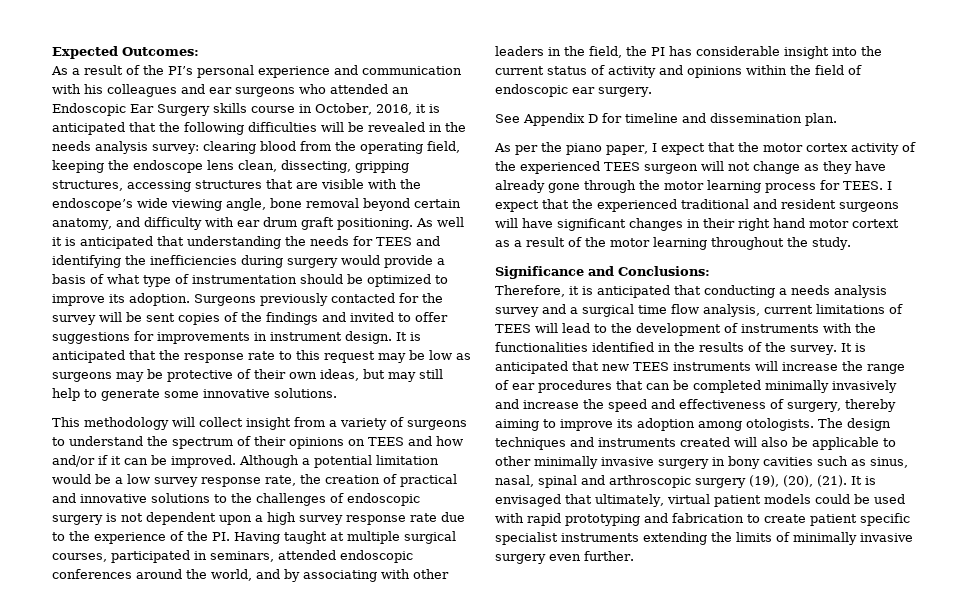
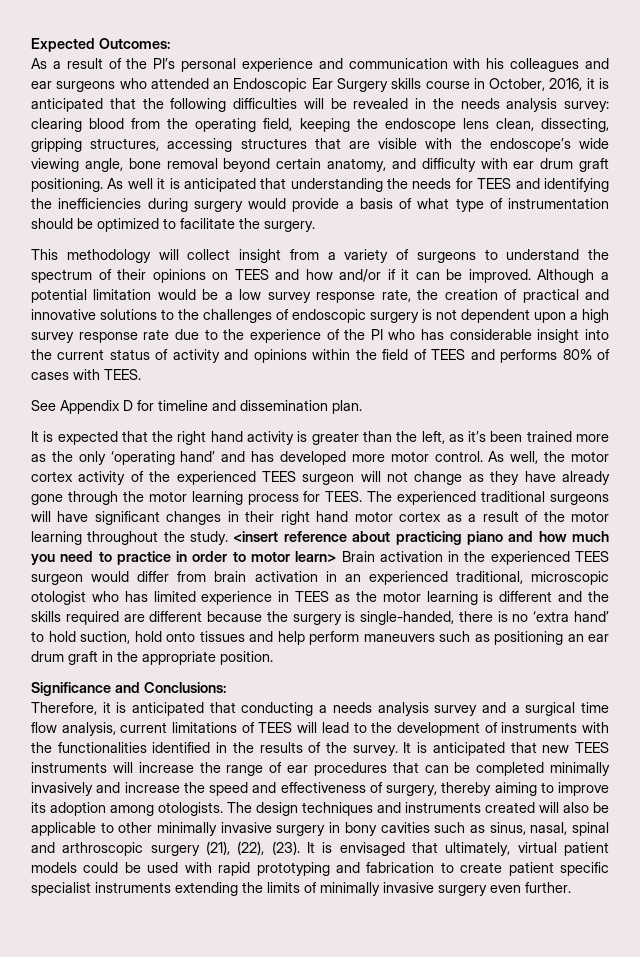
- As well it is anticipated that understanding the needs for TEES and identifying the inefficiencies during surgery would provide a basis of what type of instrumentation should be optimized to improve its adoption. Surgeons previously contacted for the survey will be sent copies of the findings and invited to offer suggestions for improvements in instrument design. It is anticipated that the response rate to this request may be low as surgeons may be protective of their own ideas, but may still help to generate some innovative solutions.
+ As well it is anticipated that understanding the needs for TEES and identifying the inefficiencies during surgery would provide a basis of what type of instrumentation should be optimized to facilitate the surgery.
- Although a potential limitation would be a low survey response rate, the creation of practical and innovative solutions to the challenges of endoscopic surgery is not dependent upon a high survey response rate due to the experience of the PI. Having taught at multiple surgical courses, participated in seminars, attended endoscopic conferences around the world, and by associating with other leaders in the field, the PI has considerable insight into the current status of activity and opinions within the field of endoscopic ear surgery.
+ Although a potential limitation would be a low survey response rate, the creation of practical and innovative solutions to the challenges of endoscopic surgery is not dependent upon a high survey response rate due to the experience of the PI who has considerable insight into the current status of activity and opinions within the field of TEES and performs 80% of cases with TEES.
- As per the piano paper, I expect that the motor cortex activity of the experienced TEES surgeon will not change as they have already gone through the motor learning process for TEES.
+ It is expected that the right hand activity is greater than the left, as it’s been trained more as the only ‘operating hand’ and has developed more motor control. As well, the motor cortex activity of the experienced TEES surgeon will not change as they have already gone through the motor learning process for TEES.
- I expect that the experienced traditional and resident surgeons will have significant changes in their right hand motor cortext as a result of the motor learning throughout the study.
+ The experienced traditional surgeons will have significant changes in their right hand motor cortex as a result of the motor learning throughout the study. <insert reference about practicing piano and how much you need to practice in order to motor learn> Brain activation in the experienced TEES surgeon would differ from brain activation in an experienced traditional, microscopic otologist who has limited experience in TEES as the motor learning is different and the skills required are different because the surgery is single-handed, there is no ‘extra hand’ to hold suction, hold onto tissues and help perform maneuvers such as positioning an ear drum graft in the appropriate position.
- The design techniques and instruments created will also be applicable to other minimally invasive surgery in bony cavities such as sinus, nasal, spinal and arthroscopic surgery (19), (20), (21).
+ The design techniques and instruments created will also be applicable to other minimally invasive surgery in bony cavities such as sinus, nasal, spinal and arthroscopic surgery (21), (22), (23).

